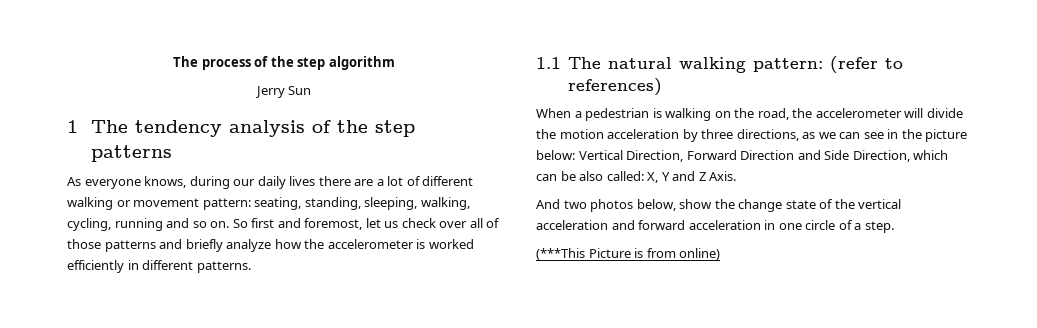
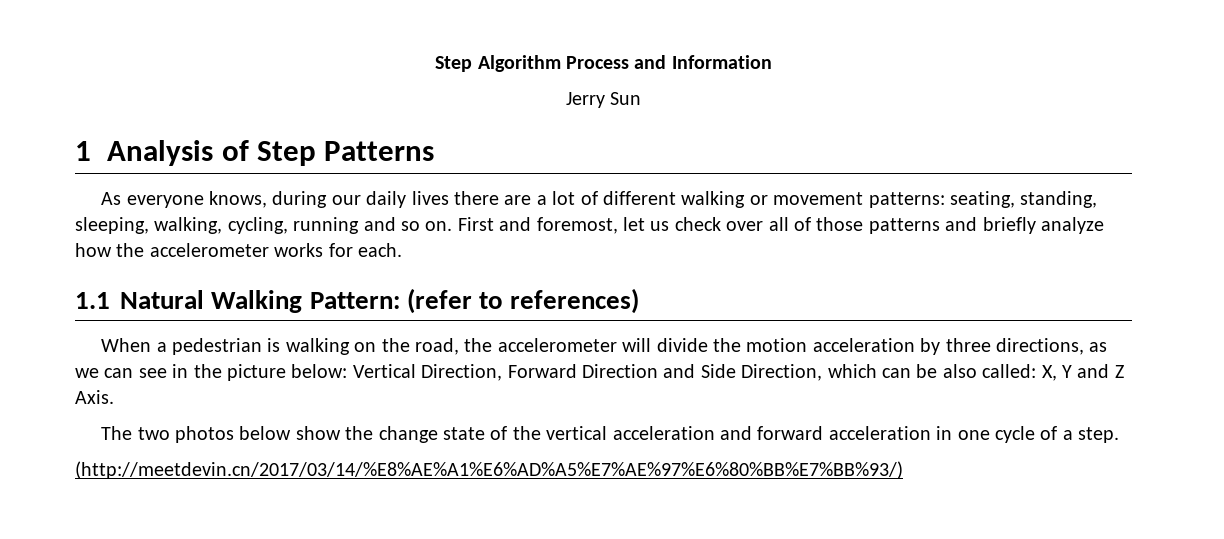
- The process of the step algorithm
+ Step Algorithm Process and Information
  Jerry Sun
- 1 The tendency analysis of the step patterns
+ 1 Analysis of Step Patterns
- As everyone knows, during our daily lives there are a lot of different walking or movement pattern: seating, standing, sleeping, walking, cycling, running and so on.
+ As everyone knows, during our daily lives there are a lot of different walking or movement patterns: seating, standing, sleeping, walking, cycling, running and so on.
- So first and foremost, let us check over all of those patterns and briefly analyze how the accelerometer is worked efficiently in different patterns.
- 1.1 The natural walking pattern: (refer to references)
+ First and foremost, let us check over all of those patterns and briefly analyze how the accelerometer works for each.
+ 1.1 Natural Walking Pattern: (refer to references)
- And two photos below, show the change state of the vertical acceleration and forward acceleration in one circle of a step.
+ The two photos below show the change state of the vertical acceleration and forward acceleration in one cycle of a step.
- (***This Picture is from online)
+ (http://meetdevin.cn/2017/03/14/%E8%AE%A1%E6%AD%A5%E7%AE%97%E6%80%BB%E7%BB%93/)

